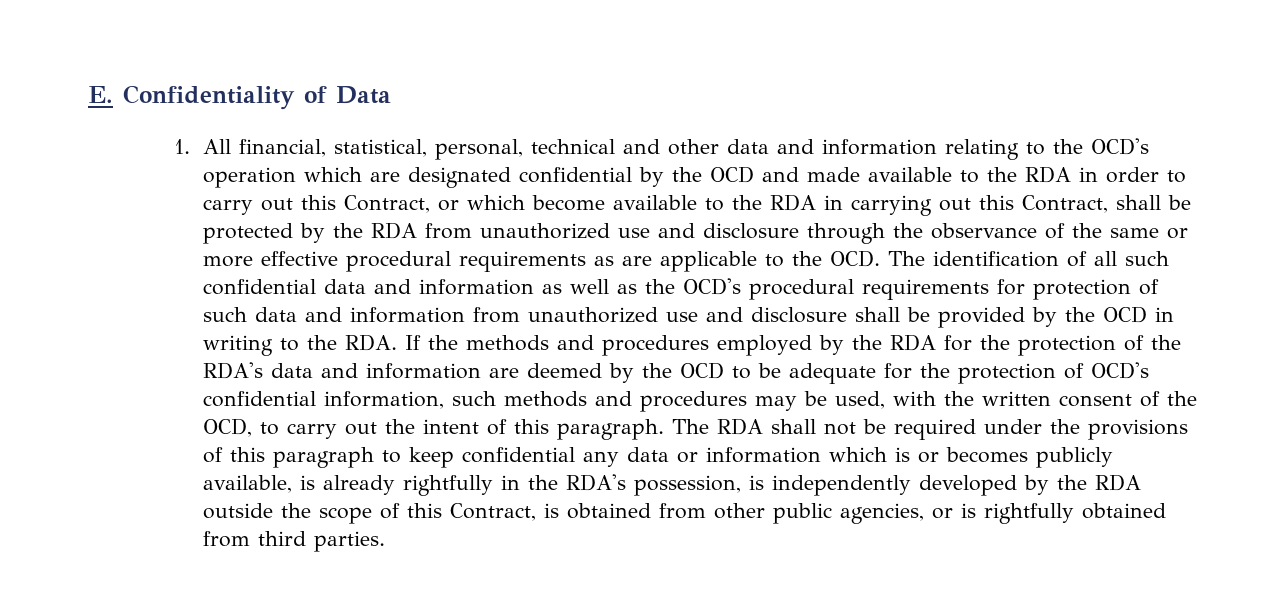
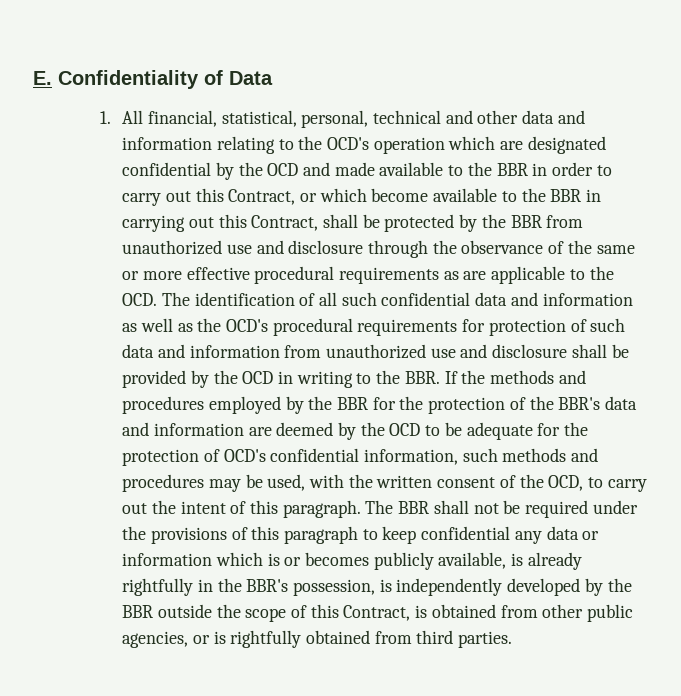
- 1. All financial, statistical, personal, technical and other data and information relating to the OCD's operation which are designated confidential by the OCD and made available to the RDA in order to carry out this Contract, or which become available to the RDA in carrying out this Contract, shall be protected by the RDA from unauthorized use and disclosure through the observance of the same or more effective procedural requirements as are applicable to the OCD. The identification of all such confidential data and information as well as the OCD's procedural requirements for protection of such data and information from unauthorized use and disclosure shall be provided by the OCD in writing to the RDA. If the methods and procedures employed by the RDA for the protection of the RDA's data and information are deemed by the OCD to be adequate for the protection of OCD's confidential information, such methods and procedures may be used, with the written consent of the OCD, to carry out the intent of this paragraph.
+ 1. All financial, statistical, personal, technical and other data and information relating to the OCD's operation which are designated confidential by the OCD and made available to the BBR in order to carry out this Contract, or which become available to the BBR in carrying out this Contract, shall be protected by the BBR from unauthorized use and disclosure through the observance of the same or more effective procedural requirements as are applicable to the OCD. The identification of all such confidential data and information as well as the OCD's procedural requirements for protection of such data and information from unauthorized use and disclosure shall be provided by the OCD in writing to the BBR. If the methods and procedures employed by the BBR for the protection of the BBR's data and information are deemed by the OCD to be adequate for the protection of OCD's confidential information, such methods and procedures may be used, with the written consent of the OCD, to carry out the intent of this paragraph.
- The RDA shall not be required under the provisions of this paragraph to keep confidential any data or information which is or becomes publicly available, is already rightfully in the RDA's possession, is independently developed by the RDA outside the scope of this Contract, is obtained from other public agencies, or is rightfully obtained from third parties.
+ The BBR shall not be required under the provisions of this paragraph to keep confidential any data or information which is or becomes publicly available, is already rightfully in the BBR's possession, is independently developed by the BBR outside the scope of this Contract, is obtained from other public agencies, or is rightfully obtained from third parties.

